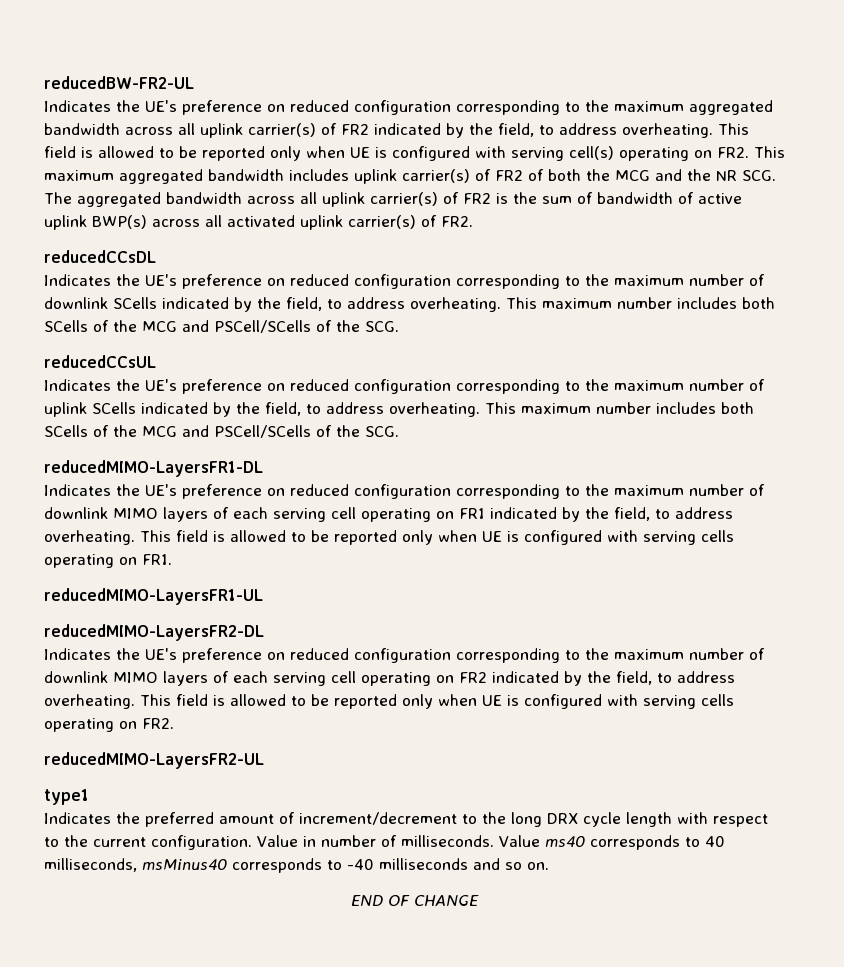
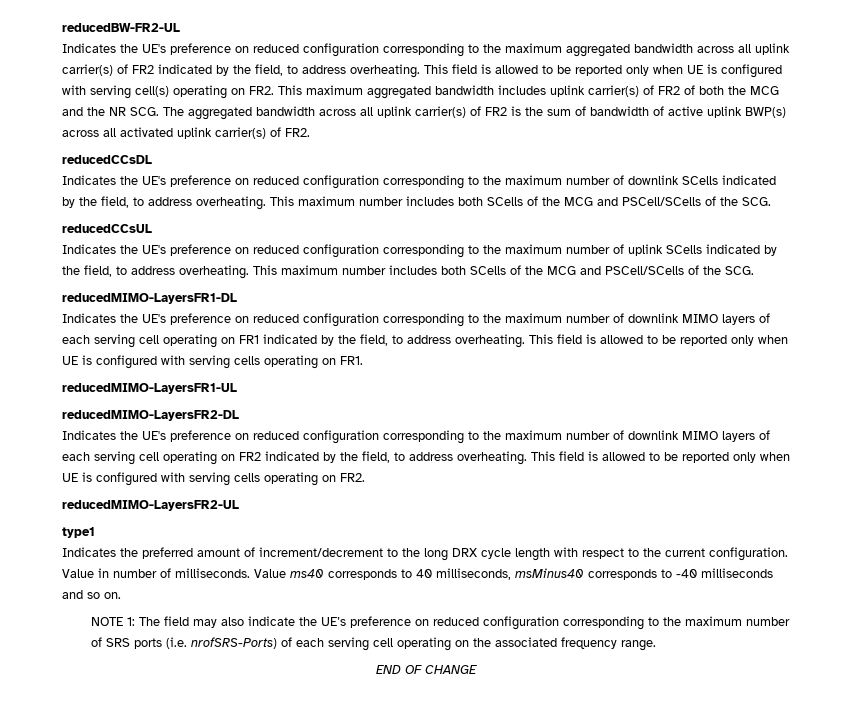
+ NOTE 1: The field may also indicate the UE’s preference on reduced configuration corresponding to the maximum number of SRS ports (i.e. nrofSRS-Ports) of each serving cell operating on the associated frequency range.

